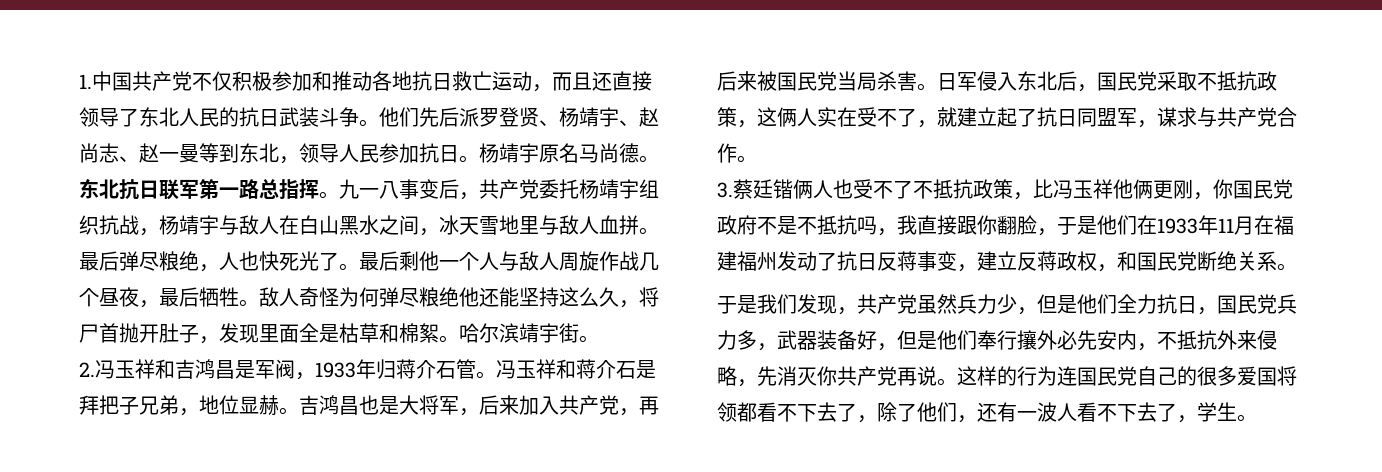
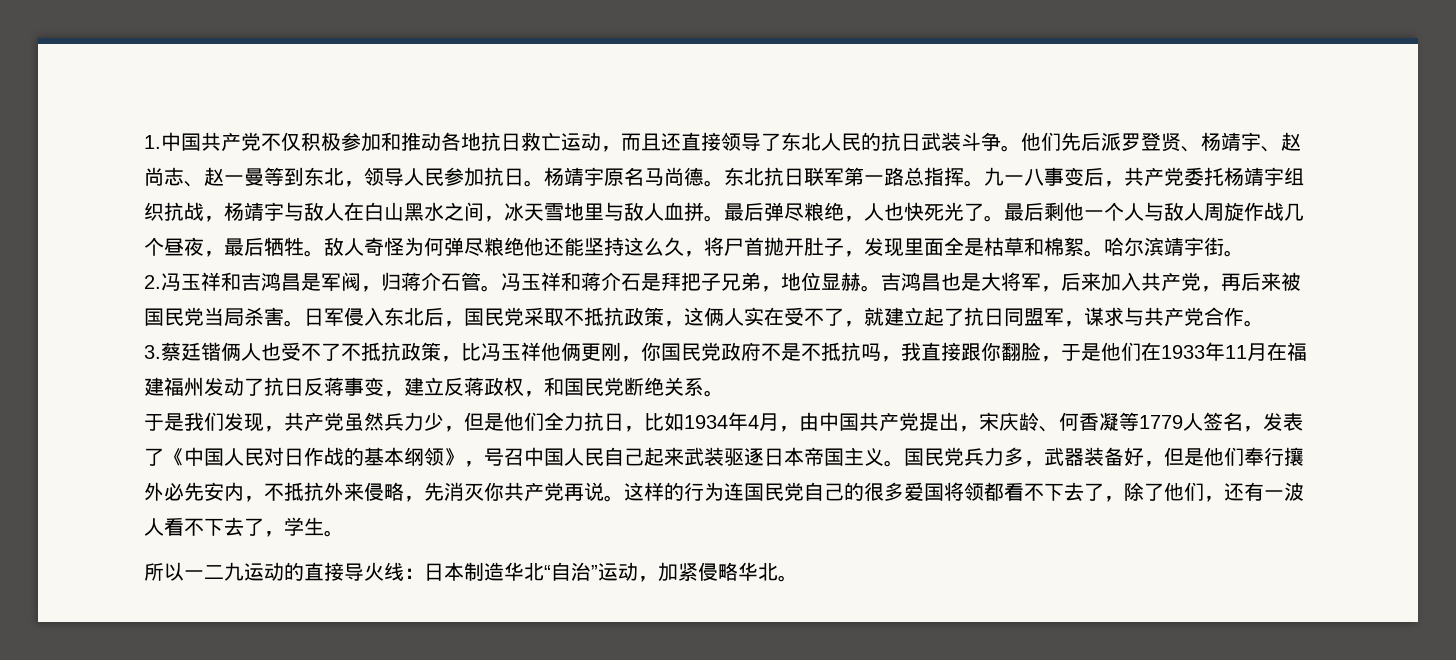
- 2.冯玉祥和吉鸿昌是军阀，1933年归蒋介石管。
+ 2.冯玉祥和吉鸿昌是军阀，归蒋介石管。
- 于是我们发现，共产党虽然兵力少，但是他们全力抗日，国民党兵力多，武器装备好，但是他们奉行攘外必先安内，不抵抗外来侵略，先消灭你共产党再说。
+ 于是我们发现，共产党虽然兵力少，但是他们全力抗日，比如1934年4月，由中国共产党提出，宋庆龄、何香凝等1779人签名，发表了《中国人民对日作战的基本纲领》，号召中国人民自己起来武装驱逐日本帝国主义。国民党兵力多，武器装备好，但是他们奉行攘外必先安内，不抵抗外来侵略，先消灭你共产党再说。
+ 所以一二九运动的直接导火线：日本制造华北“自治”运动，加紧侵略华北。

